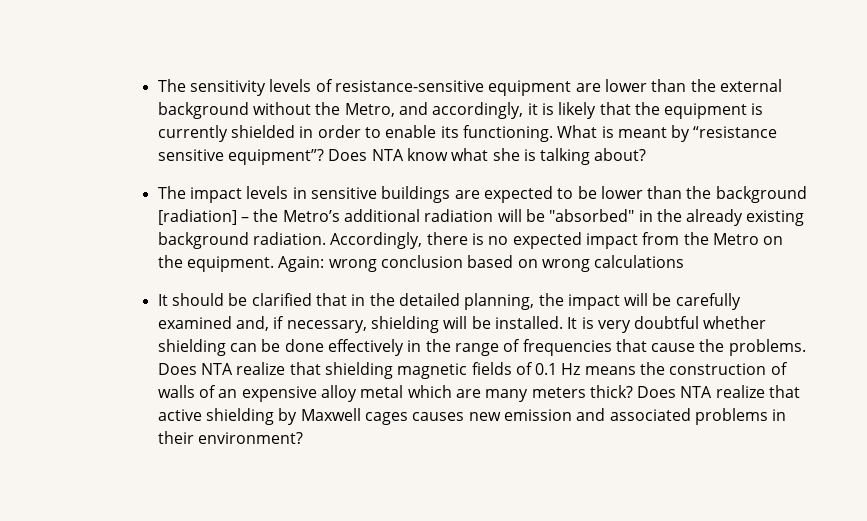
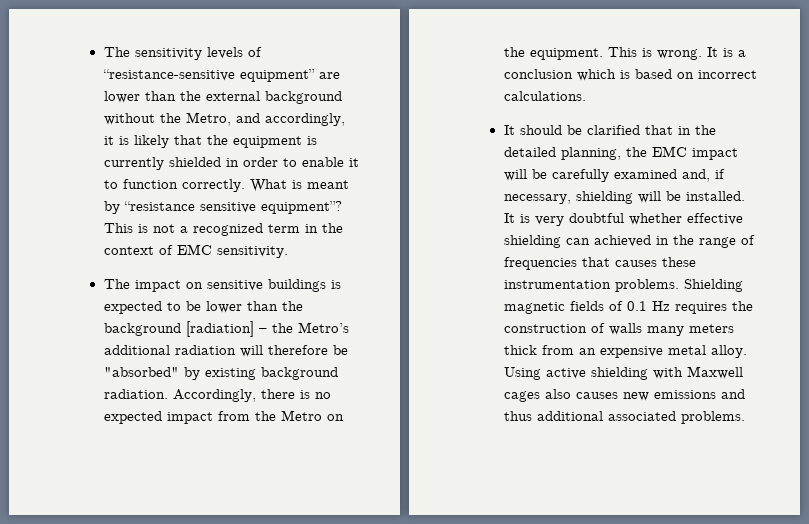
- The sensitivity levels of resistance-sensitive equipment are lower than the external background without the Metro, and accordingly, it is likely that the equipment is currently shielded in order to enable its functioning.
+ The sensitivity levels of “resistance-sensitive equipment” are lower than the external background without the Metro, and accordingly, it is likely that the equipment is currently shielded in order to enable it to function correctly.
- Does NTA know what she is talking about?
+ This is not a recognized term in the context of EMC sensitivity.
- The impact levels in sensitive buildings are expected to be lower than the background [radiation] – the Metro’s additional radiation will be "absorbed" in the already existing background radiation.
+ The impact on sensitive buildings is expected to be lower than the background [radiation] – the Metro’s additional radiation will therefore be "absorbed" by existing background radiation.
- Again: wrong conclusion based on wrong calculations
+ This is wrong. It is a conclusion which is based on incorrect calculations.
- It should be clarified that in the detailed planning, the impact will be carefully examined and, if necessary, shielding will be installed.
+ It should be clarified that in the detailed planning, the EMC impact will be carefully examined and, if necessary, shielding will be installed.
- It is very doubtful whether shielding can be done effectively in the range of frequencies that cause the problems. Does NTA realize that shielding magnetic fields of 0.1 Hz means the construction of walls of an expensive alloy metal which are many meters thick? Does NTA realize that active shielding by Maxwell cages causes new emission and associated problems in their environment?
+ It is very doubtful whether effective shielding can achieved in the range of frequencies that causes these instrumentation problems. Shielding magnetic fields of 0.1 Hz requires the construction of walls many meters thick from an expensive metal alloy. Using active shielding with Maxwell cages also causes new emissions and thus additional associated problems.

